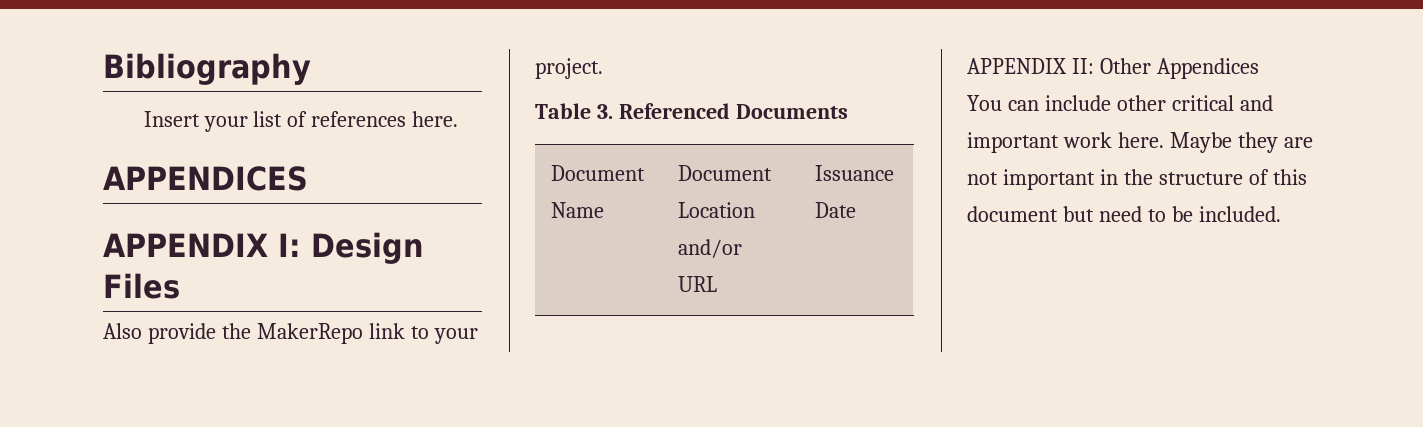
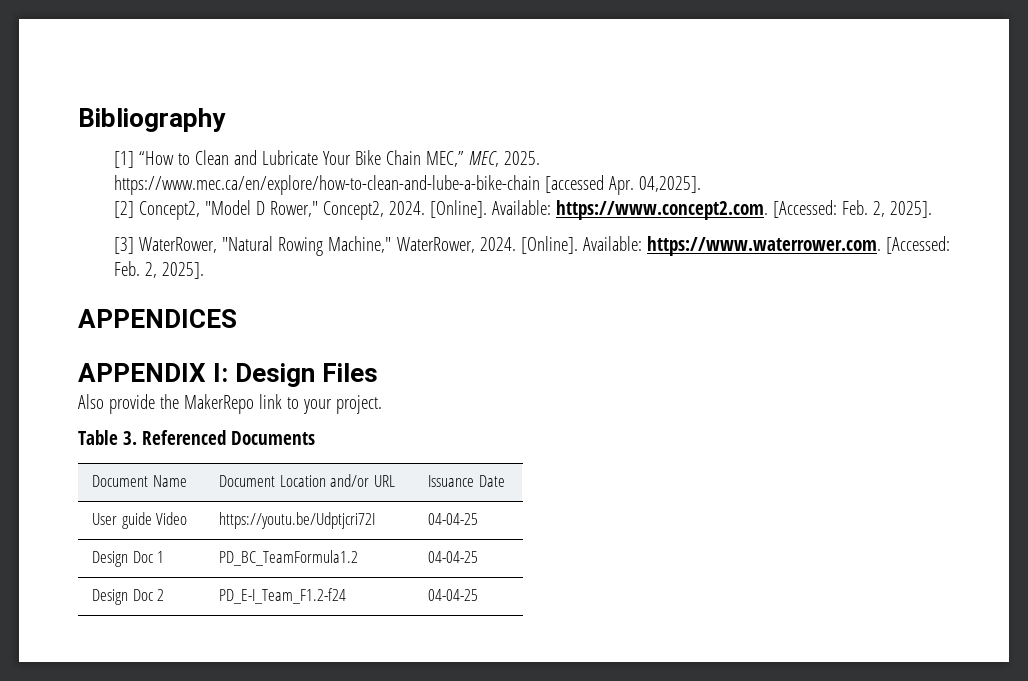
- Insert your list of references here.
+ [1] “How to Clean and Lubricate Your Bike Chain MEC,” MEC, 2025. https://www.mec.ca/en/explore/how-to-clean-and-lube-a-bike-chain [accessed Apr. 04,2025].
+ [2] Concept2, "Model D Rower," Concept2, 2024. [Online]. Available: https://www.concept2.com. [Accessed: Feb. 2, 2025].
+ [3] WaterRower, "Natural Rowing Machine," WaterRower, 2024. [Online]. Available: https://www.waterrower.com. [Accessed: Feb. 2, 2025].
- APPENDIX II: Other Appendices
- You can include other critical and important work here. Maybe they are not important in the structure of this document but need to be included.
+ User guide Video | https://youtu.be/Udptjcri72I | 04-04-25
+ Design Doc 1 | PD_BC_TeamFormula1.2 | 04-04-25
+ Design Doc 2 | PD_E-I_Team_F1.2-f24 | 04-04-25

